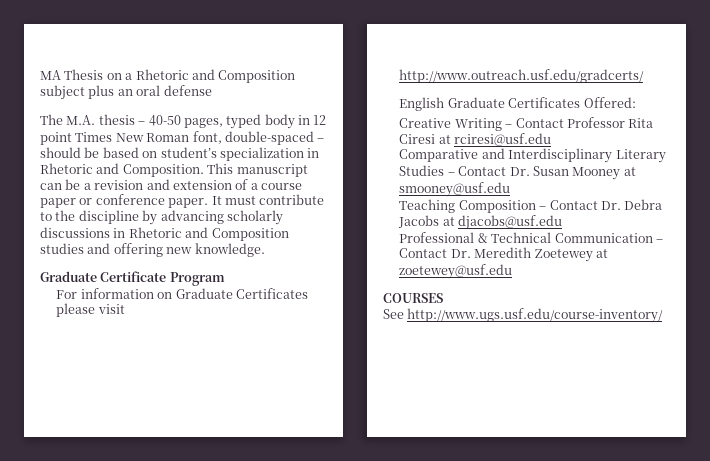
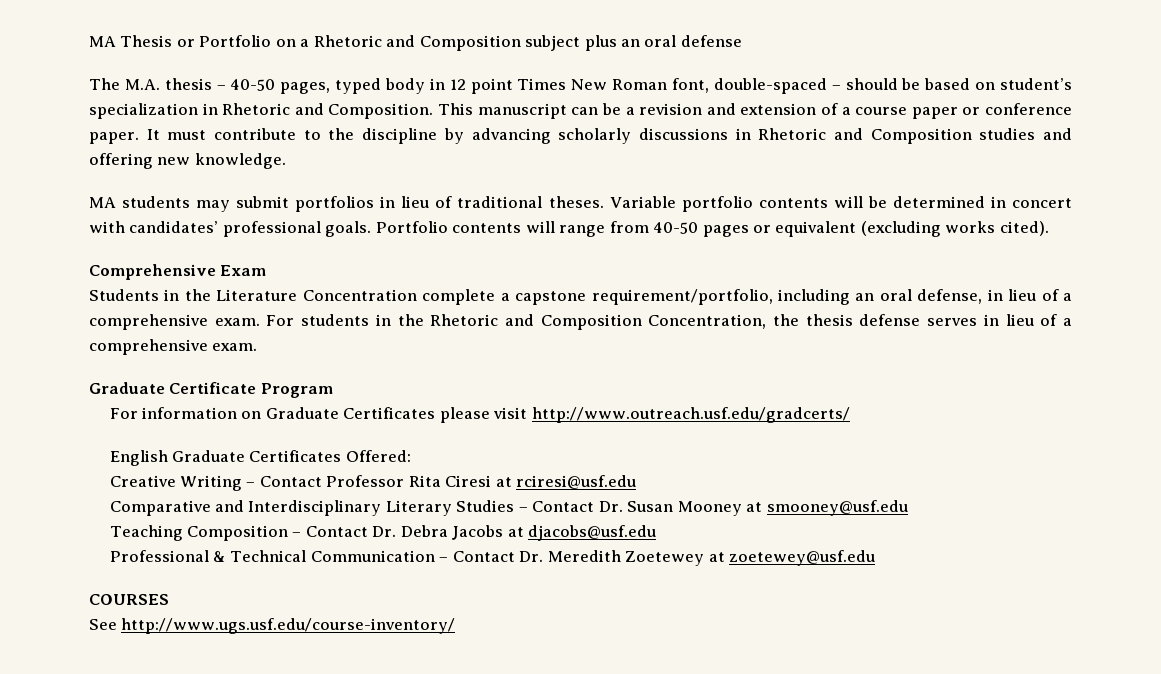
- MA Thesis on a Rhetoric and Composition subject plus an oral defense
+ MA Thesis or Portfolio on a Rhetoric and Composition subject plus an oral defense
+ MA students may submit portfolios in lieu of traditional theses. Variable portfolio contents will be determined in concert with candidates’ professional goals. Portfolio contents will range from 40-50 pages or equivalent (excluding works cited).
+ Comprehensive Exam
+ Students in the Literature Concentration complete a capstone requirement/portfolio, including an oral defense, in lieu of a comprehensive exam. For students in the Rhetoric and Composition Concentration, the thesis defense serves in lieu of a comprehensive exam.

